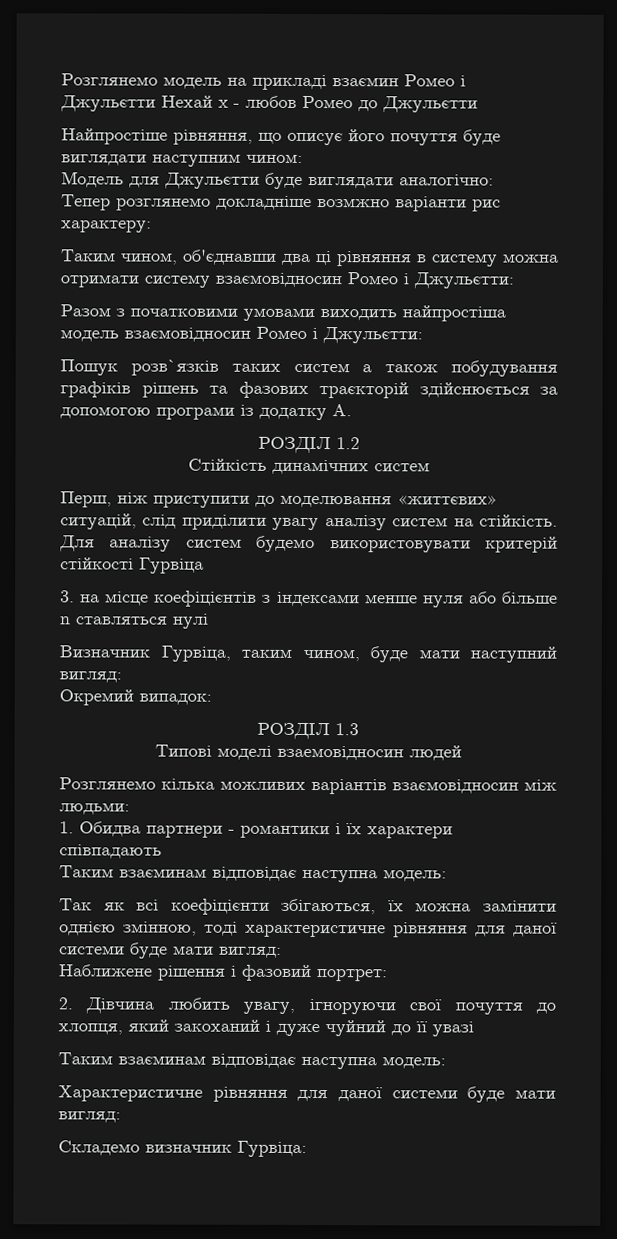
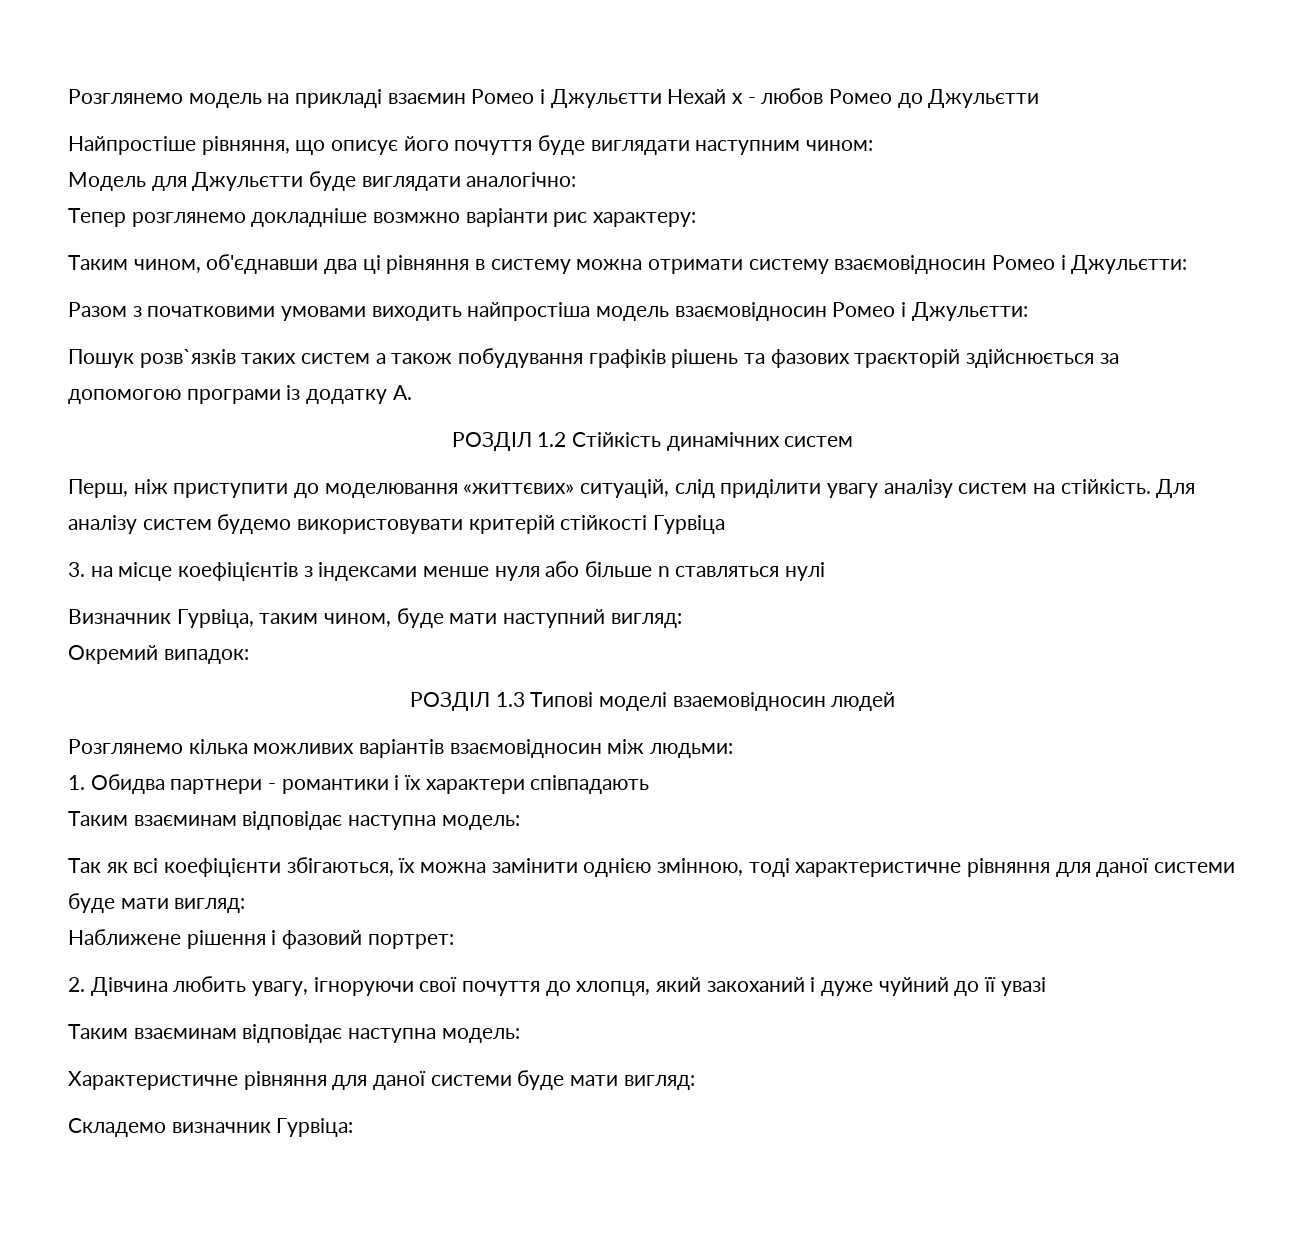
- РОЗДІЛ 1.2
- Стійкість динамічних систем
+ РОЗДІЛ 1.2 Стійкість динамічних систем
- РОЗДІЛ 1.3
- Типові моделі взаемовідносин людей
+ РОЗДІЛ 1.3 Типові моделі взаемовідносин людей

